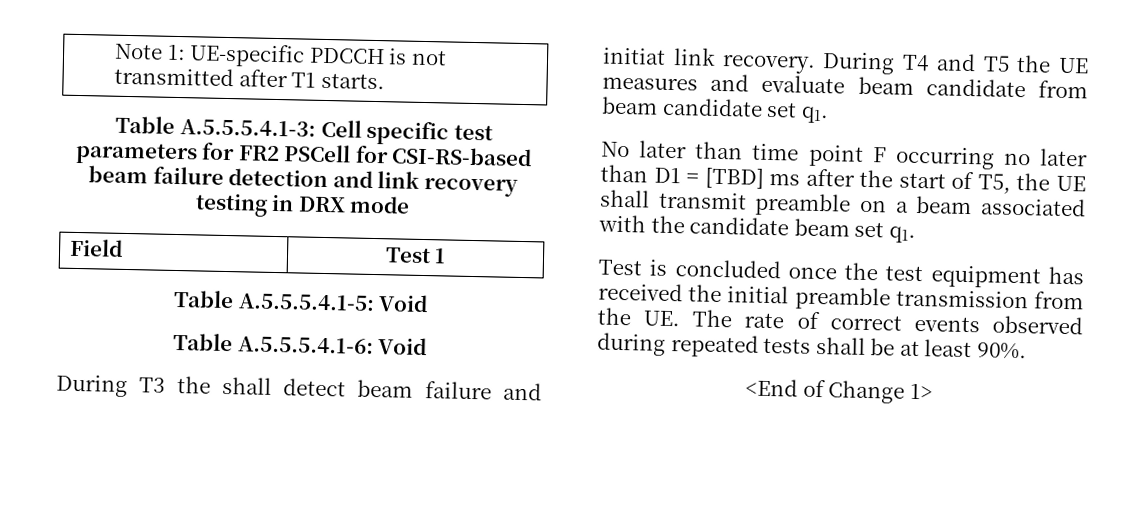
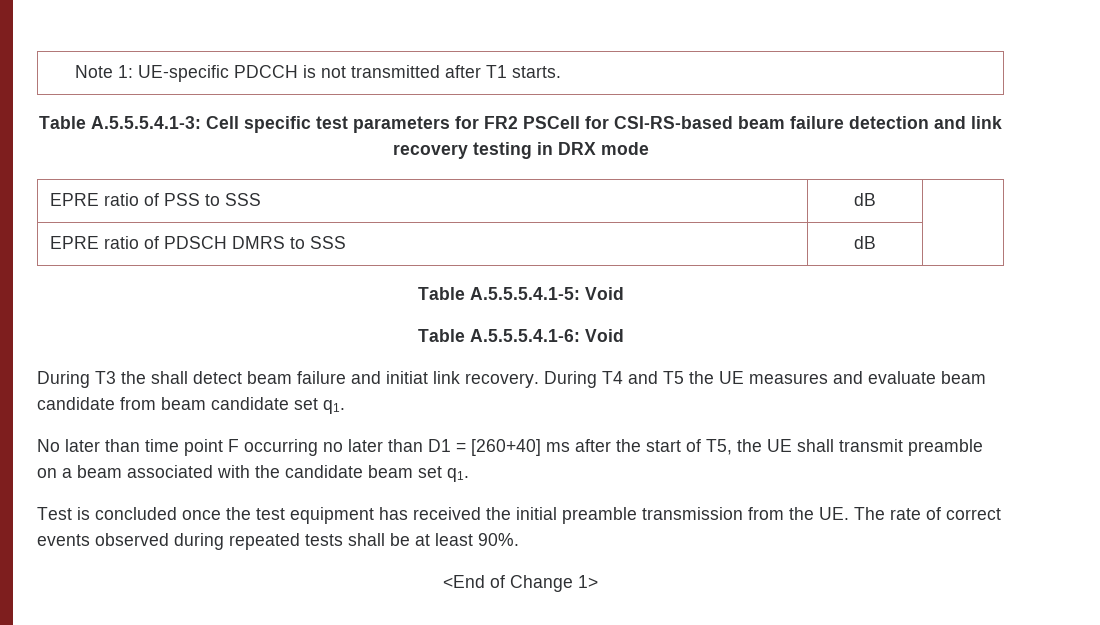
- Field | Test 1
+ EPRE ratio of PSS to SSS | dB |
+ EPRE ratio of PDSCH DMRS to SSS | dB |
- No later than time point F occurring no later than D1 = [TBD] ms after the start of T5, the UE shall transmit preamble on a beam associated with the candidate beam set q1.
+ No later than time point F occurring no later than D1 = [260+40] ms after the start of T5, the UE shall transmit preamble on a beam associated with the candidate beam set q1.

